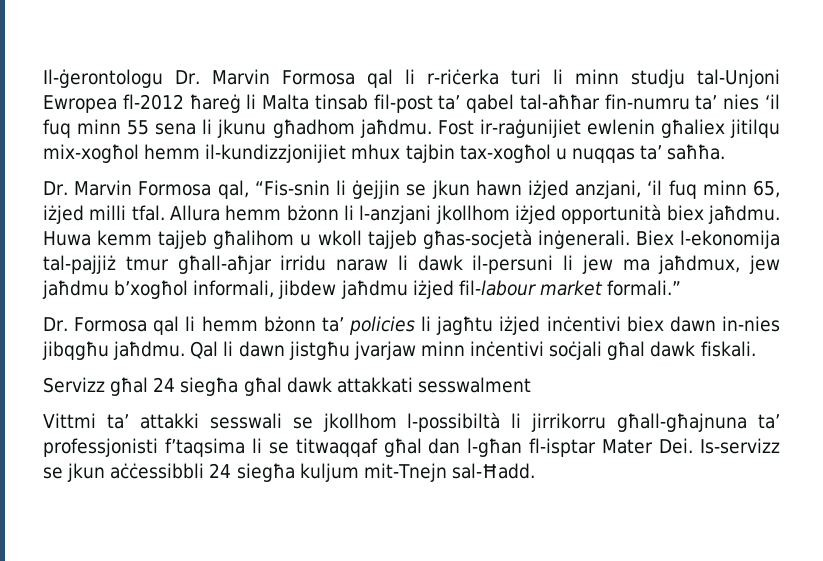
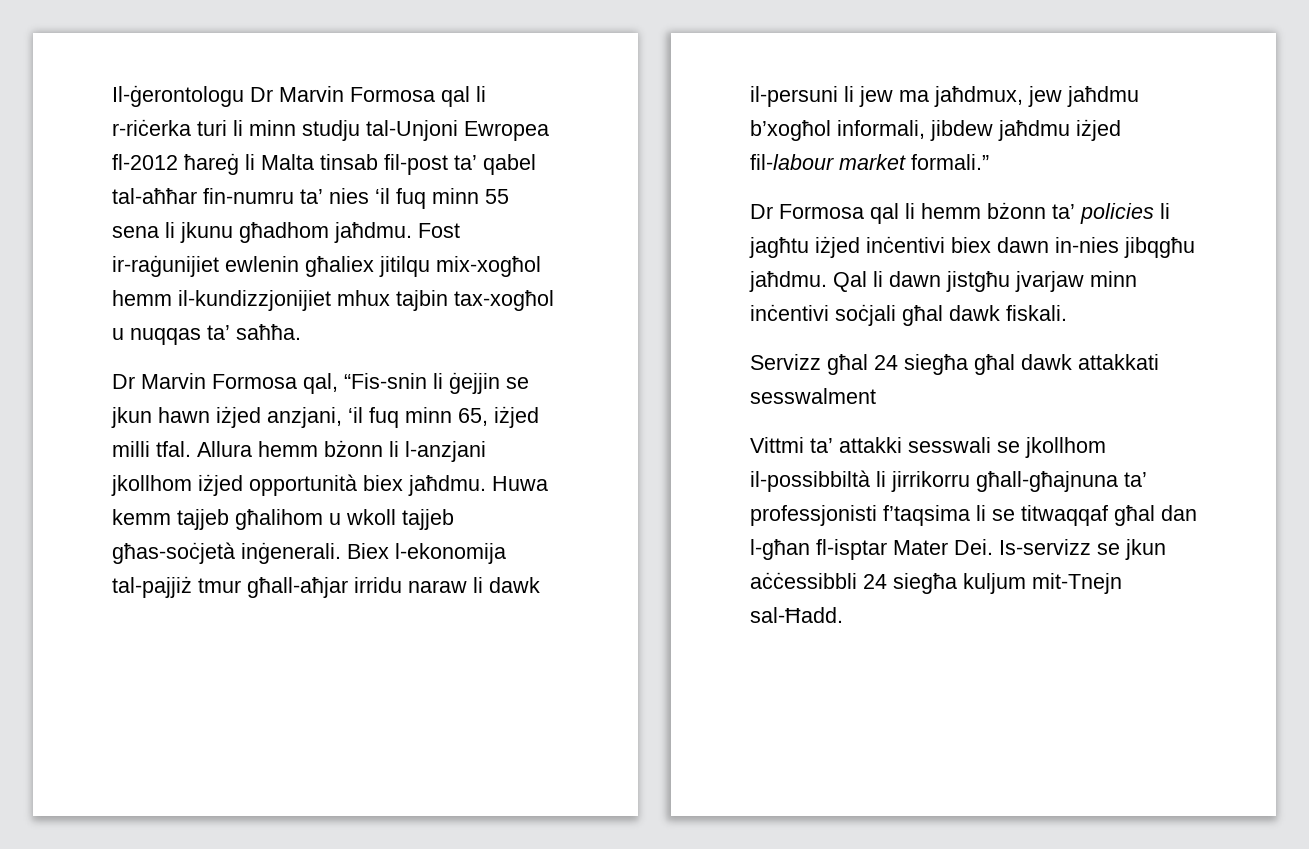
- Il-ġerontologu Dr. Marvin Formosa qal li r-riċerka turi li minn studju tal-Unjoni Ewropea fl-2012 ħareġ li Malta tinsab fil-post ta’ qabel tal-aħħar fin-numru ta’ nies ‘il fuq minn 55 sena li jkunu għadhom jaħdmu.
+ Il-ġerontologu Dr Marvin Formosa qal li r-riċerka turi li minn studju tal-Unjoni Ewropea fl-2012 ħareġ li Malta tinsab fil-post ta’ qabel tal-aħħar fin-numru ta’ nies ‘il fuq minn 55 sena li jkunu għadhom jaħdmu.
- Dr. Marvin Formosa qal, “Fis-snin li ġejjin se jkun hawn iżjed anzjani, ‘il fuq minn 65, iżjed milli tfal.
+ Dr Marvin Formosa qal, “Fis-snin li ġejjin se jkun hawn iżjed anzjani, ‘il fuq minn 65, iżjed milli tfal.
- Huwa kemm tajjeb għalihom u wkoll tajjeb għas-socjetà inġenerali.
+ Huwa kemm tajjeb għalihom u wkoll tajjeb għas-soċjetà inġenerali.
- Dr. Formosa qal li hemm bżonn ta’ policies li jagħtu iżjed inċentivi biex dawn in-nies jibqgħu jaħdmu.
+ Dr Formosa qal li hemm bżonn ta’ policies li jagħtu iżjed inċentivi biex dawn in-nies jibqgħu jaħdmu.
- Vittmi ta’ attakki sesswali se jkollhom l-possibiltà li jirrikorru għall-għajnuna ta’ professjonisti f’taqsima li se titwaqqaf għal dan l-għan fl-isptar Mater Dei. Is-servizz se jkun aċċessibbli 24 siegħa kuljum mit-Tnejn sal-Ħadd.
+ Vittmi ta’ attakki sesswali se jkollhom il-possibbiltà li jirrikorru għall-għajnuna ta’ professjonisti f’taqsima li se titwaqqaf għal dan l-għan fl-isptar Mater Dei. Is-servizz se jkun aċċessibbli 24 siegħa kuljum mit-Tnejn sal-Ħadd.

